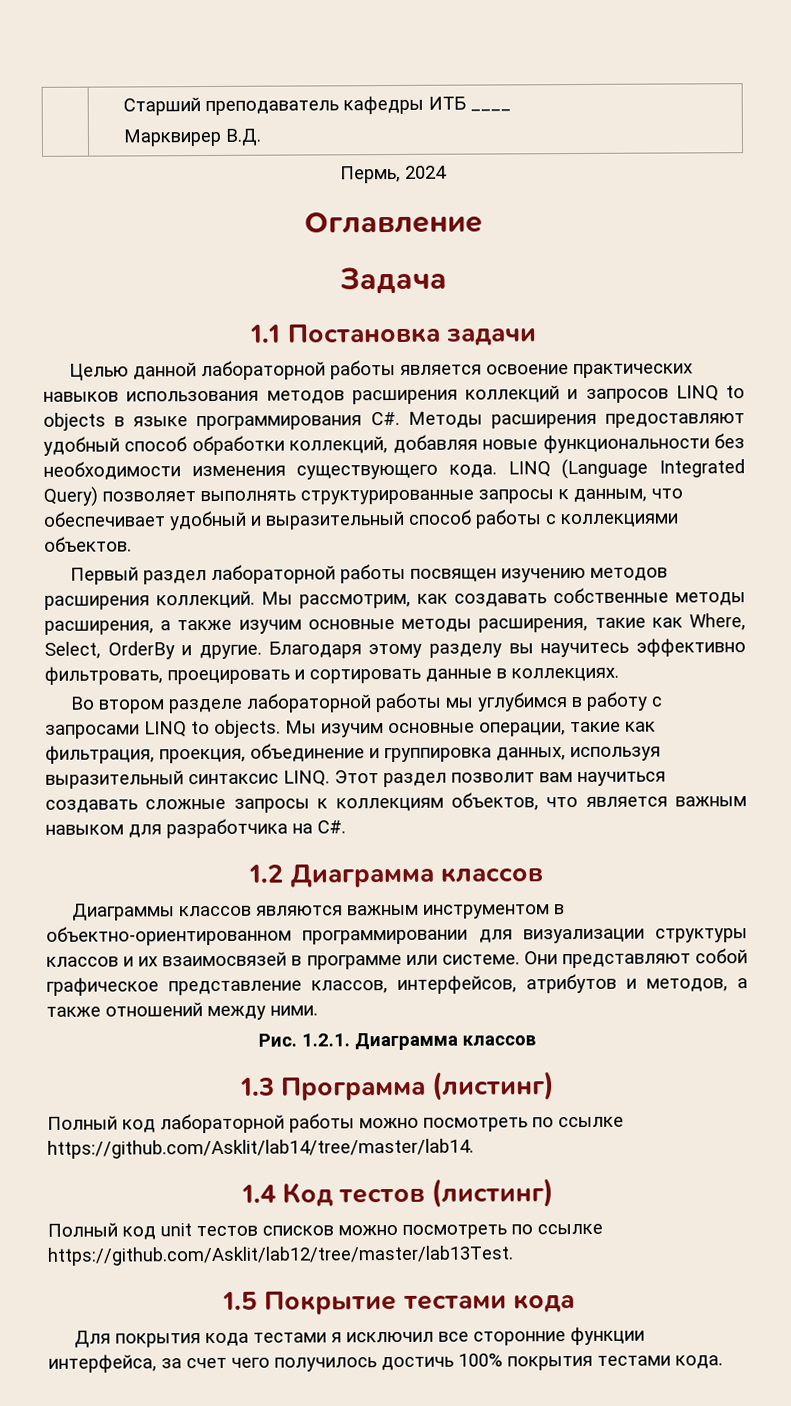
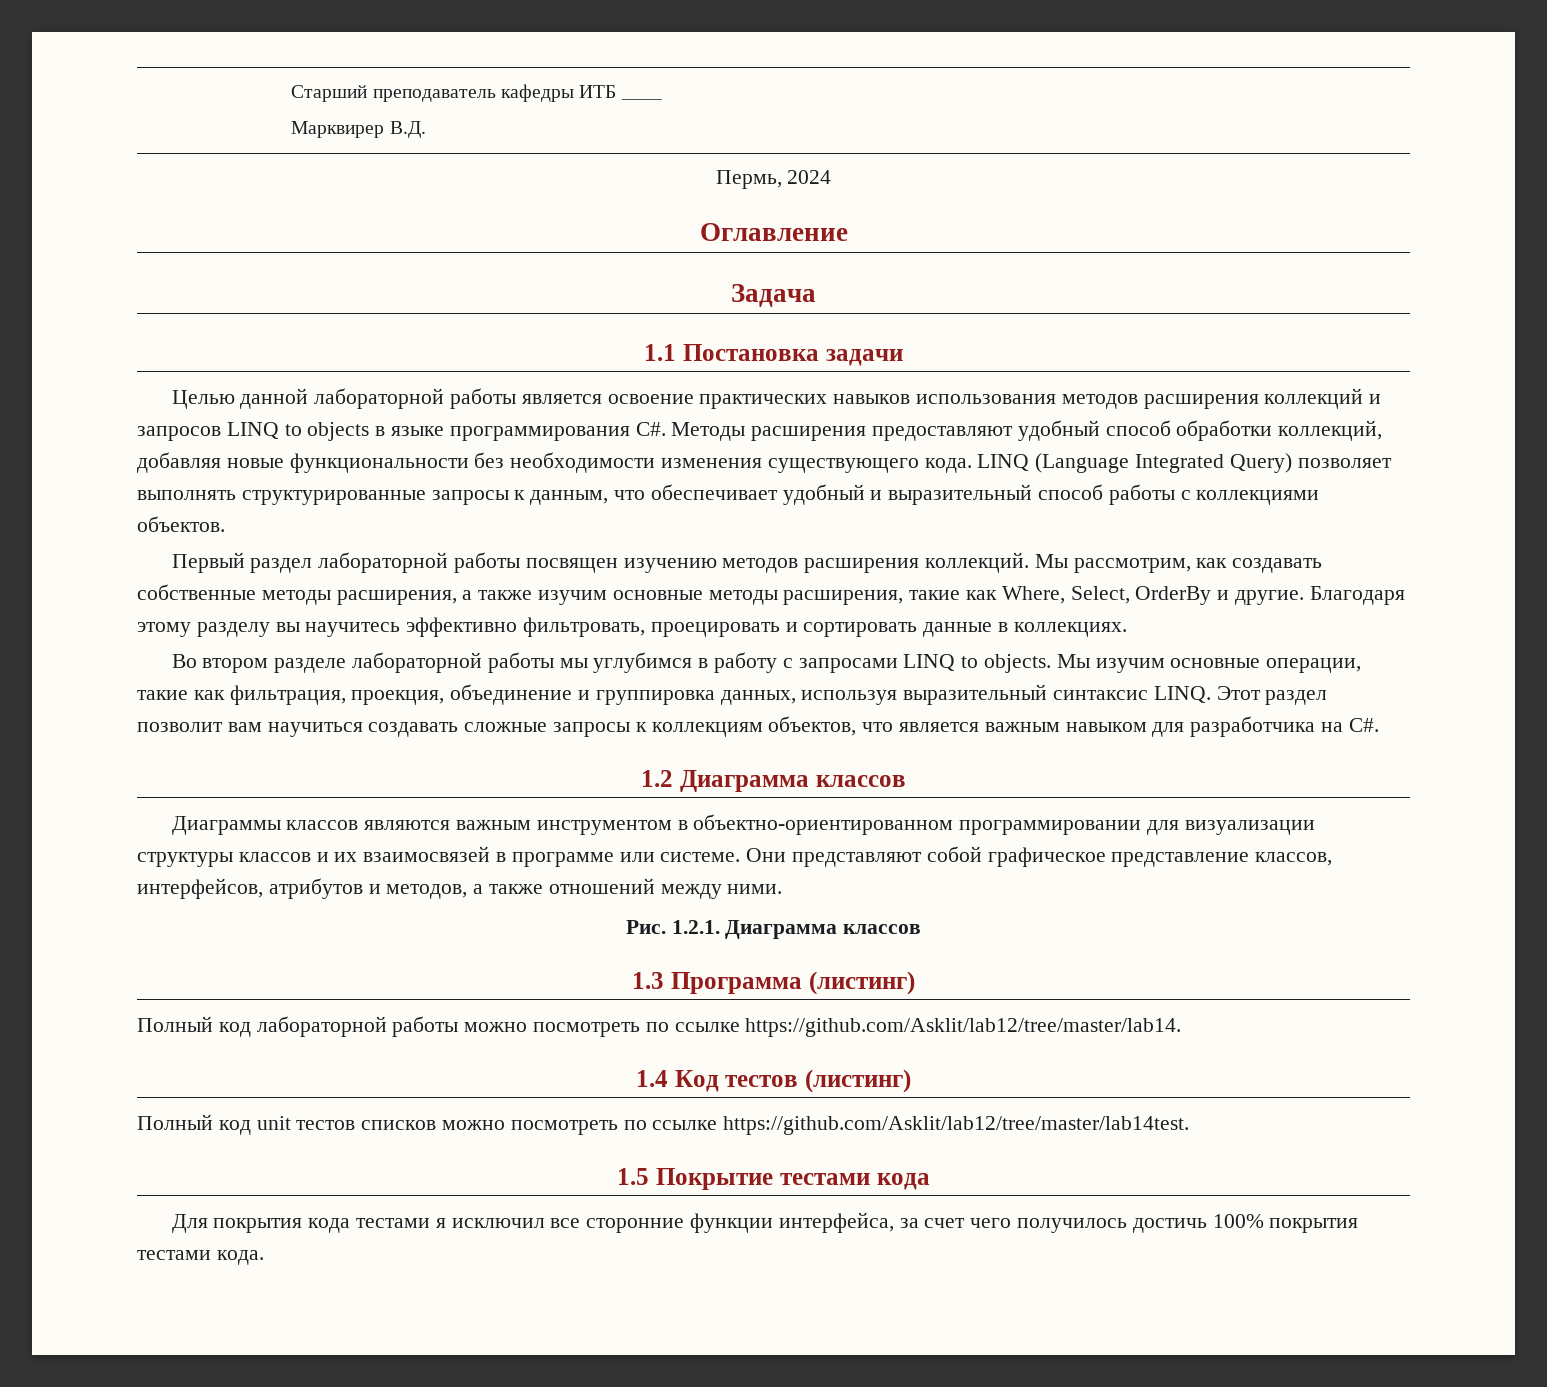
- Полный код лабораторной работы можно посмотреть по ссылке https://github.com/Asklit/lab14/tree/master/lab14.
+ Полный код лабораторной работы можно посмотреть по ссылке https://github.com/Asklit/lab12/tree/master/lab14.
- Полный код unit тестов списков можно посмотреть по ссылке https://github.com/Asklit/lab12/tree/master/lab13Test.
+ Полный код unit тестов списков можно посмотреть по ссылке https://github.com/Asklit/lab12/tree/master/lab14test.

